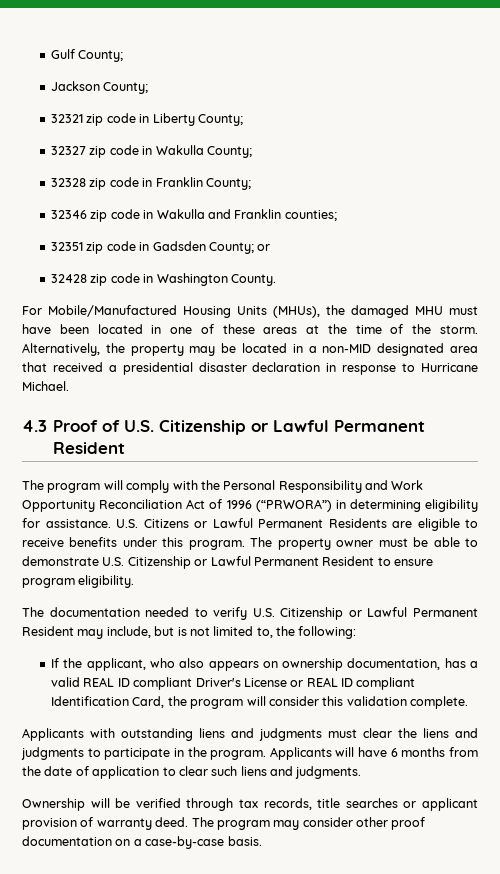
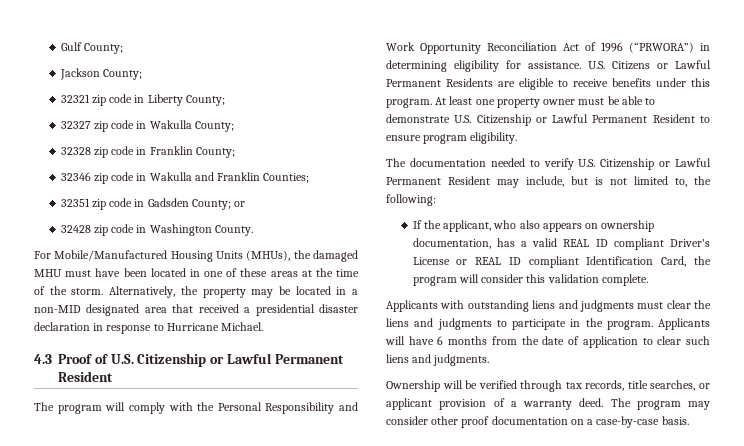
- 32346 zip code in Wakulla and Franklin counties;
+ 32346 zip code in Wakulla and Franklin Counties;
- The property owner must be able to demonstrate U.S. Citizenship or Lawful Permanent Resident to ensure program eligibility.
+ At least one property owner must be able to demonstrate U.S. Citizenship or Lawful Permanent Resident to ensure program eligibility.
- Ownership will be verified through tax records, title searches or applicant provision of warranty deed.
+ Ownership will be verified through tax records, title searches, or applicant provision of a warranty deed.

